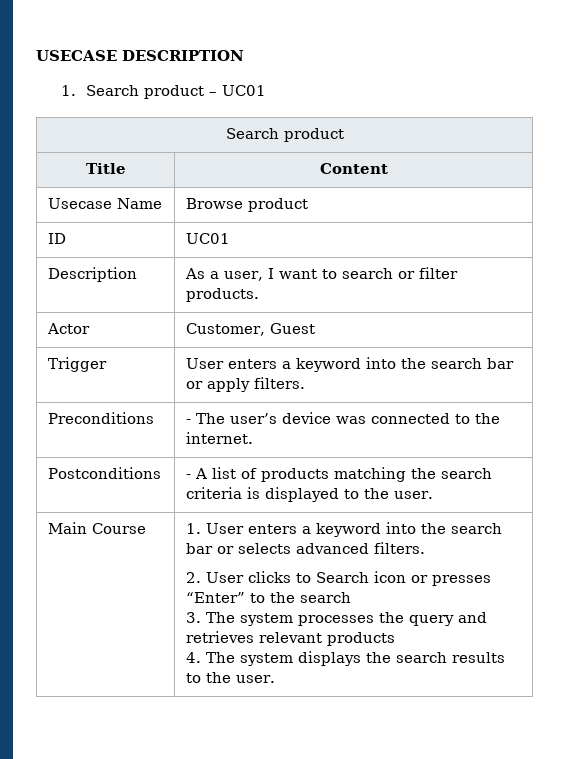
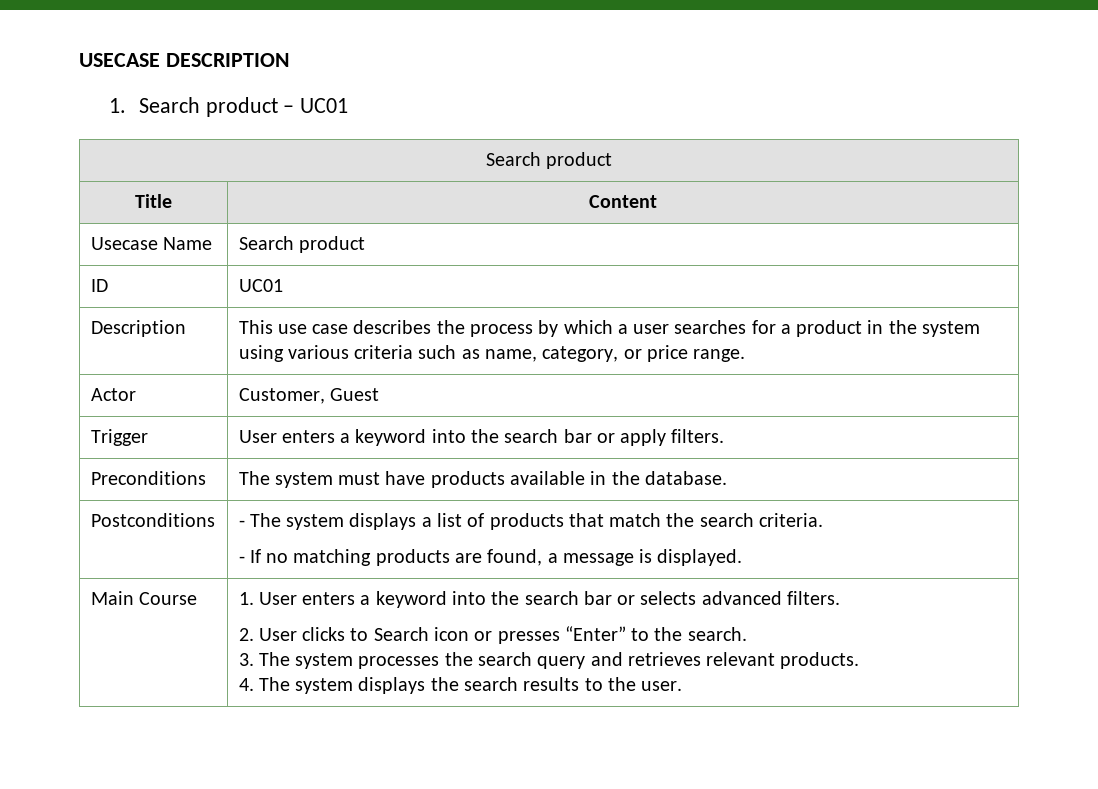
- Usecase Name | Browse product
+ Usecase Name | Search product
- Description | As a user, I want to search or filter products.
+ Description | This use case describes the process by which a user searches for a product in the system using various criteria such as name, category, or price range.
- Preconditions | - The user’s device was connected to the internet.
- Postconditions | - A list of products matching the search criteria is displayed to the user.
+ Preconditions | The system must have products available in the database.
+ Postconditions | - The system displays a list of products that match the search criteria.
+ - If no matching products are found, a message is displayed.
- 2. User clicks to Search icon or presses “Enter” to the search
+ 2. User clicks to Search icon or presses “Enter” to the search.
- 3. The system processes the query and retrieves relevant products
+ 3. The system processes the search query and retrieves relevant products.

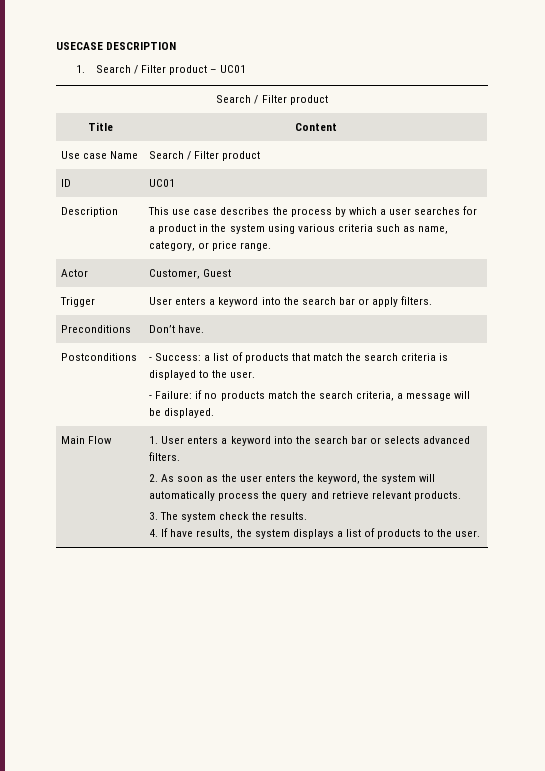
- 1. Search product – UC01
- Search product
+ 1. Search / Filter product – UC01
+ Search / Filter product
- Usecase Name | Search product
+ Use case Name | Search / Filter product
- Preconditions | The system must have products available in the database.
+ Preconditions | Don’t have.
- Postconditions | - The system displays a list of products that match the search criteria.
- - If no matching products are found, a message is displayed.
+ Postconditions | - Success: a list of products that match the search criteria is displayed to the user.
+ - Failure: if no products match the search criteria, a message will be displayed.
- Main Course
+ Main Flow
- 2. User clicks to Search icon or presses “Enter” to the search.
- 3. The system processes the search query and retrieves relevant products.
- 4. The system displays the search results to the user.
+ 2. As soon as the user enters the keyword, the system will automatically process the query and retrieve relevant products.
+ 3. The system check the results.
+ 4. If have results, the system displays a list of products to the user.

